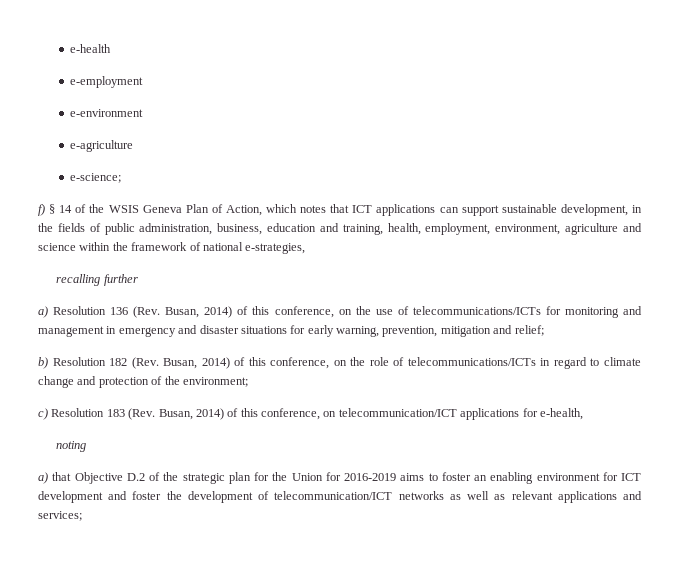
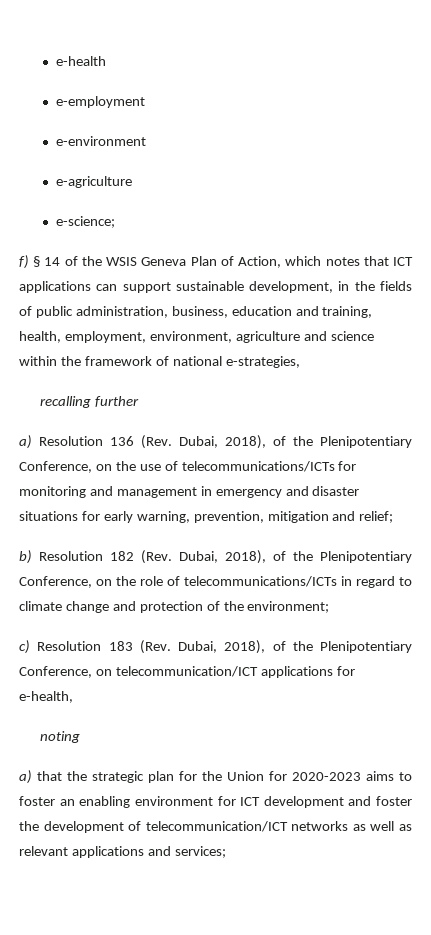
- a) Resolution 136 (Rev. Busan, 2014) of this conference, on the use of telecommunications/ICTs for monitoring and management in emergency and disaster situations for early warning, prevention, mitigation and relief;
+ a) Resolution 136 (Rev. Dubai, 2018), of the Plenipotentiary Conference, on the use of telecommunications/ICTs for monitoring and management in emergency and disaster situations for early warning, prevention, mitigation and relief;
- b) Resolution 182 (Rev. Busan, 2014) of this conference, on the role of telecommunications/ICTs in regard to climate change and protection of the environment;
+ b) Resolution 182 (Rev. Dubai, 2018), of the Plenipotentiary Conference, on the role of telecommunications/ICTs in regard to climate change and protection of the environment;
- c) Resolution 183 (Rev. Busan, 2014) of this conference, on telecommunication/ICT applications for e-health,
+ c) Resolution 183 (Rev. Dubai, 2018), of the Plenipotentiary Conference, on telecommunication/ICT applications for e-health,
- a) that Objective D.2 of the strategic plan for the Union for 2016-2019 aims to foster an enabling environment for ICT development and foster the development of telecommunication/ICT networks as well as relevant applications and services;
+ a) that the strategic plan for the Union for 2020-2023 aims to foster an enabling environment for ICT development and foster the development of telecommunication/ICT networks as well as relevant applications and services;

